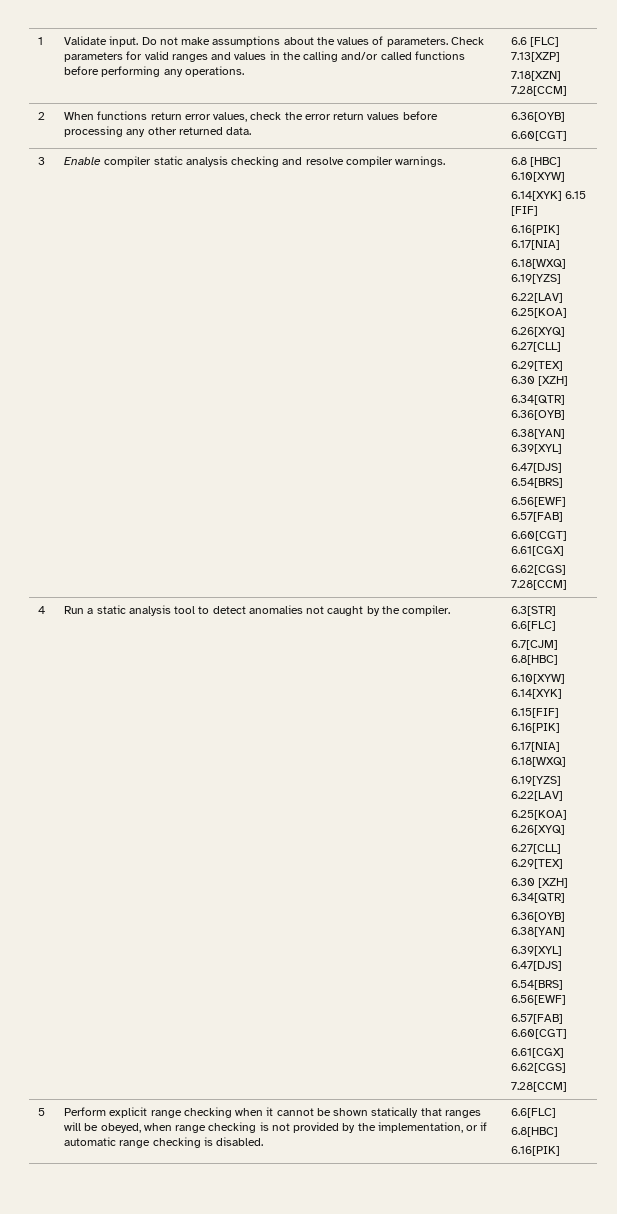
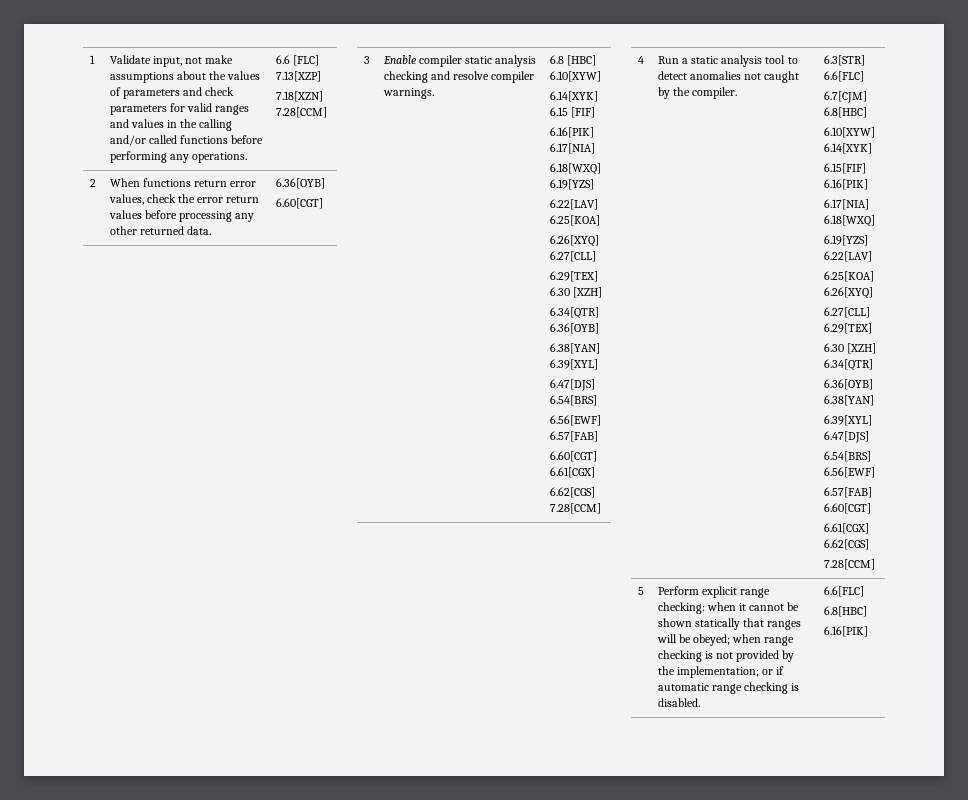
- 1 | Validate input. Do not make assumptions about the values of parameters. Check parameters for valid ranges and values in the calling and/or called functions before performing any operations. | 6.6 [FLC] 7.13[XZP]
+ 1 | Validate input, not make assumptions about the values of parameters and check parameters for valid ranges and values in the calling and/or called functions before performing any operations. | 6.6 [FLC] 7.13[XZP]
- 5 | Perform explicit range checking when it cannot be shown statically that ranges will be obeyed, when range checking is not provided by the implementation, or if automatic range checking is disabled. | 6.6[FLC]
+ 5 | Perform explicit range checking: when it cannot be shown statically that ranges will be obeyed; when range checking is not provided by the implementation; or if automatic range checking is disabled. | 6.6[FLC]

